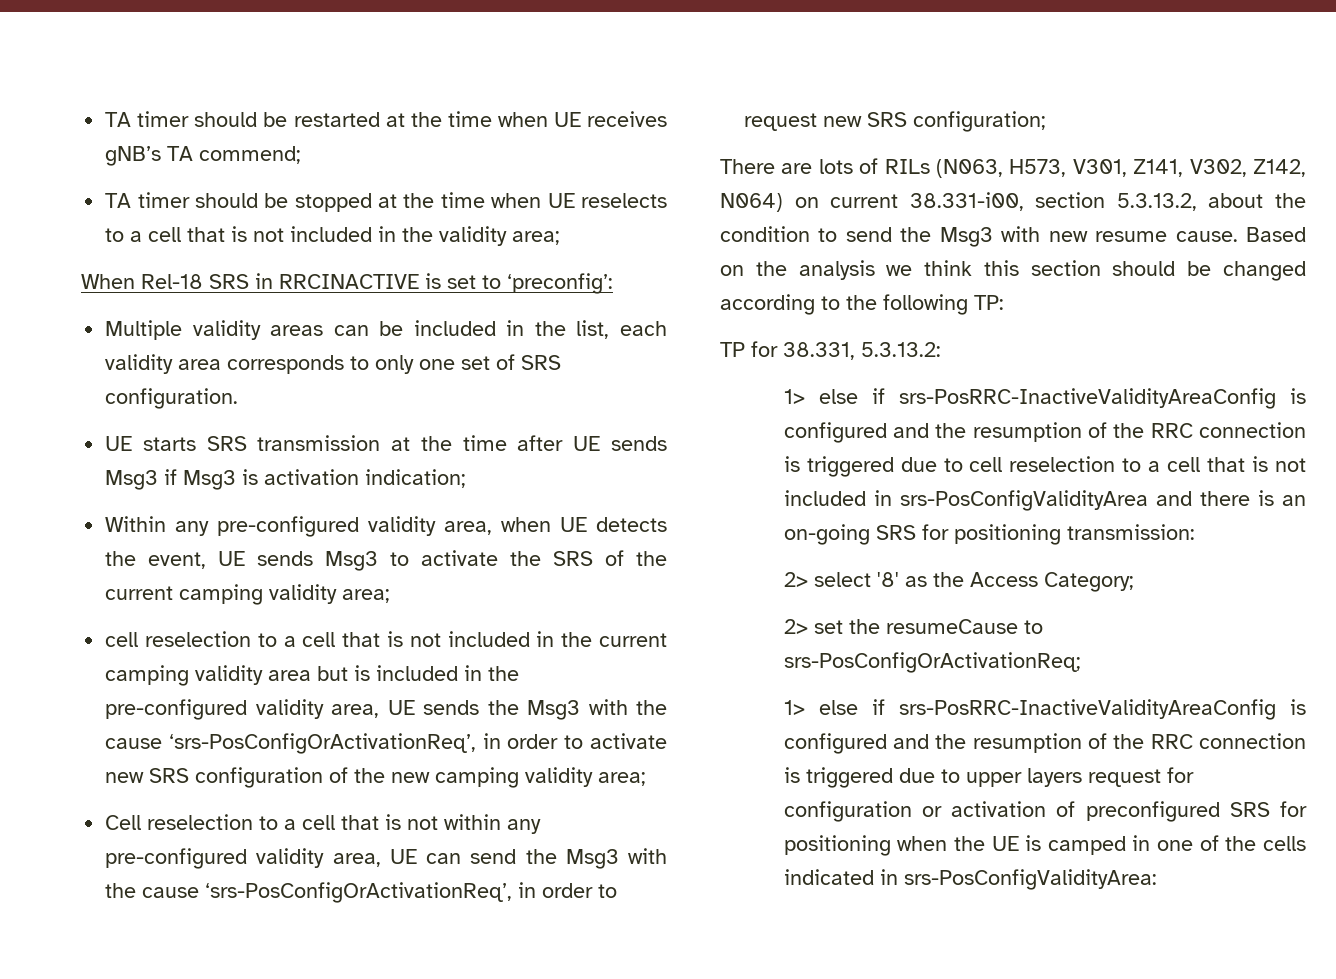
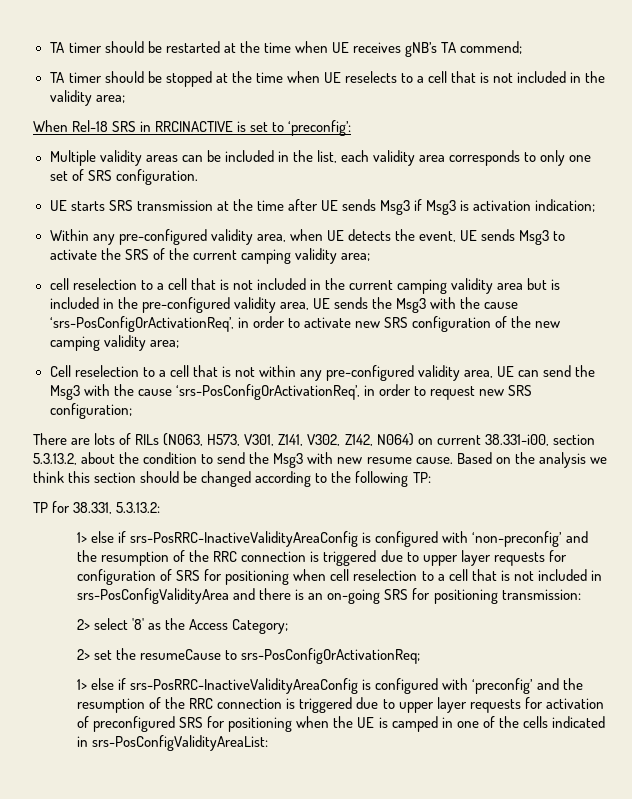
- 1> else if srs-PosRRC-InactiveValidityAreaConfig is configured and the resumption of the RRC connection is triggered due to cell reselection to a cell that is not included in srs-PosConfigValidityArea and there is an on-going SRS for positioning transmission:
+ 1> else if srs-PosRRC-InactiveValidityAreaConfig is configured with ‘non-preconfig’ and the resumption of the RRC connection is triggered due to upper layer requests for configuration of SRS for positioning when cell reselection to a cell that is not included in srs-PosConfigValidityArea and there is an on-going SRS for positioning transmission:
- 1> else if srs-PosRRC-InactiveValidityAreaConfig is configured and the resumption of the RRC connection is triggered due to upper layers request for configuration or activation of preconfigured SRS for positioning when the UE is camped in one of the cells indicated in srs-PosConfigValidityArea:
+ 1> else if srs-PosRRC-InactiveValidityAreaConfig is configured with ‘preconfig’ and the resumption of the RRC connection is triggered due to upper layer requests for activation of preconfigured SRS for positioning when the UE is camped in one of the cells indicated in srs-PosConfigValidityAreaList:

